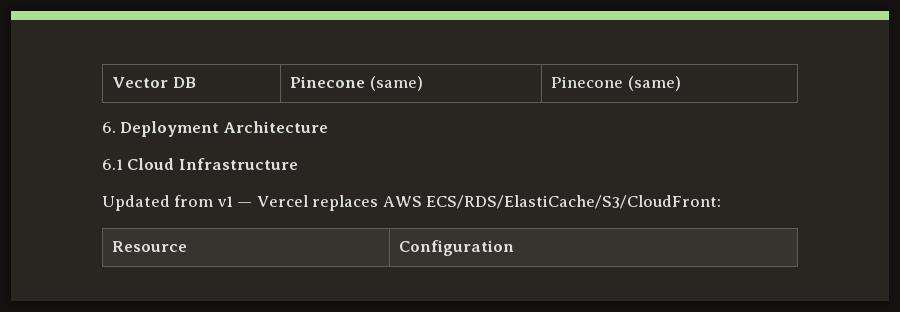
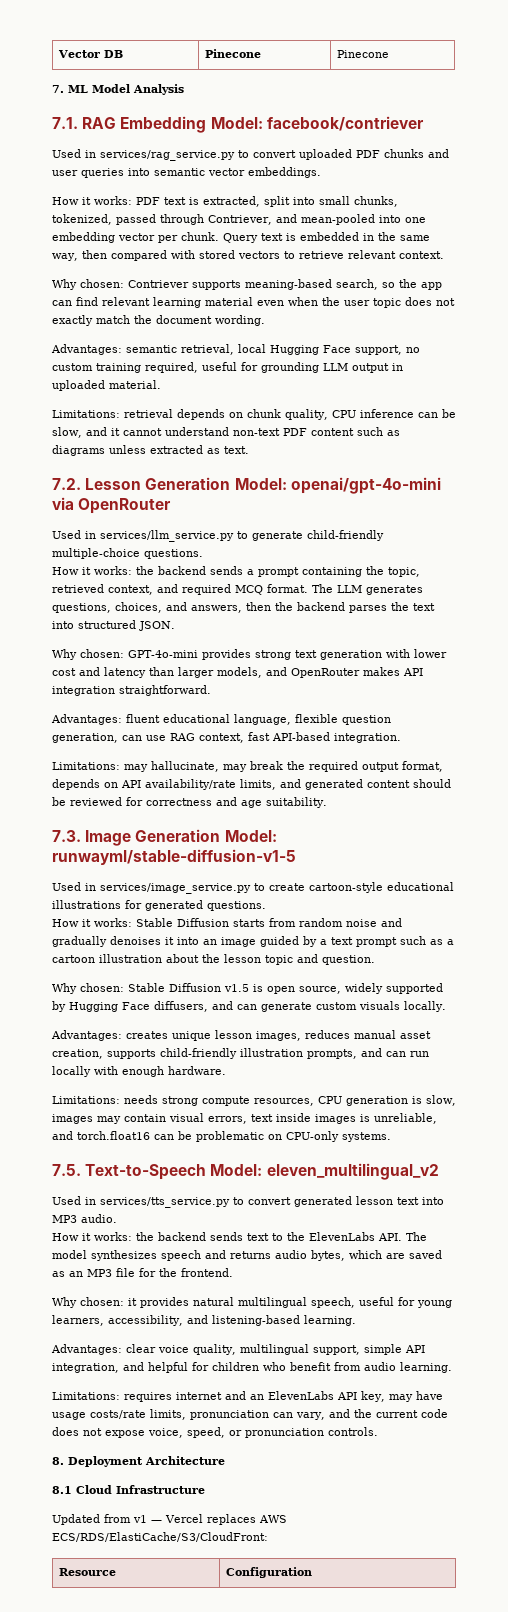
- Vector DB | Pinecone (same) | Pinecone (same)
- 6. Deployment Architecture
+ Vector DB | Pinecone | Pinecone
+ 7. ML Model Analysis
+ 7.1. RAG Embedding Model: facebook/contriever
+ Used in services/rag_service.py to convert uploaded PDF chunks and user queries into semantic vector embeddings.
+ How it works: PDF text is extracted, split into small chunks, tokenized, passed through Contriever, and mean-pooled into one embedding vector per chunk. Query text is embedded in the same way, then compared with stored vectors to retrieve relevant context.
+ Why chosen: Contriever supports meaning-based search, so the app can find relevant learning material even when the user topic does not exactly match the document wording.
+ Advantages: semantic retrieval, local Hugging Face support, no custom training required, useful for grounding LLM output in uploaded material.
+ Limitations: retrieval depends on chunk quality, CPU inference can be slow, and it cannot understand non-text PDF content such as diagrams unless extracted as text.
+ 7.2. Lesson Generation Model: openai/gpt-4o-mini via OpenRouter
+ Used in services/llm_service.py to generate child-friendly multiple-choice questions.
+ How it works: the backend sends a prompt containing the topic, retrieved context, and required MCQ format. The LLM generates questions, choices, and answers, then the backend parses the text into structured JSON.
+ Why chosen: GPT-4o-mini provides strong text generation with lower cost and latency than larger models, and OpenRouter makes API integration straightforward.
+ Advantages: fluent educational language, flexible question generation, can use RAG context, fast API-based integration.
+ Limitations: may hallucinate, may break the required output format, depends on API availability/rate limits, and generated content should be reviewed for correctness and age suitability.
+ 7.3. Image Generation Model: runwayml/stable-diffusion-v1-5
+ Used in services/image_service.py to create cartoon-style educational illustrations for generated questions.
+ How it works: Stable Diffusion starts from random noise and gradually denoises it into an image guided by a text prompt such as a cartoon illustration about the lesson topic and question.
+ Why chosen: Stable Diffusion v1.5 is open source, widely supported by Hugging Face diffusers, and can generate custom visuals locally.
+ Advantages: creates unique lesson images, reduces manual asset creation, supports child-friendly illustration prompts, and can run locally with enough hardware.
+ Limitations: needs strong compute resources, CPU generation is slow, images may contain visual errors, text inside images is unreliable, and torch.float16 can be problematic on CPU-only systems.
+ 7.5. Text-to-Speech Model: eleven_multilingual_v2
+ Used in services/tts_service.py to convert generated lesson text into MP3 audio.
+ How it works: the backend sends text to the ElevenLabs API. The model synthesizes speech and returns audio bytes, which are saved as an MP3 file for the frontend.
+ Why chosen: it provides natural multilingual speech, useful for young learners, accessibility, and listening-based learning.
+ Advantages: clear voice quality, multilingual support, simple API integration, and helpful for children who benefit from audio learning.
+ Limitations: requires internet and an ElevenLabs API key, may have usage costs/rate limits, pronunciation can vary, and the current code does not expose voice, speed, or pronunciation controls.
+ 8. Deployment Architecture
- 6.1 Cloud Infrastructure
+ 8.1 Cloud Infrastructure

